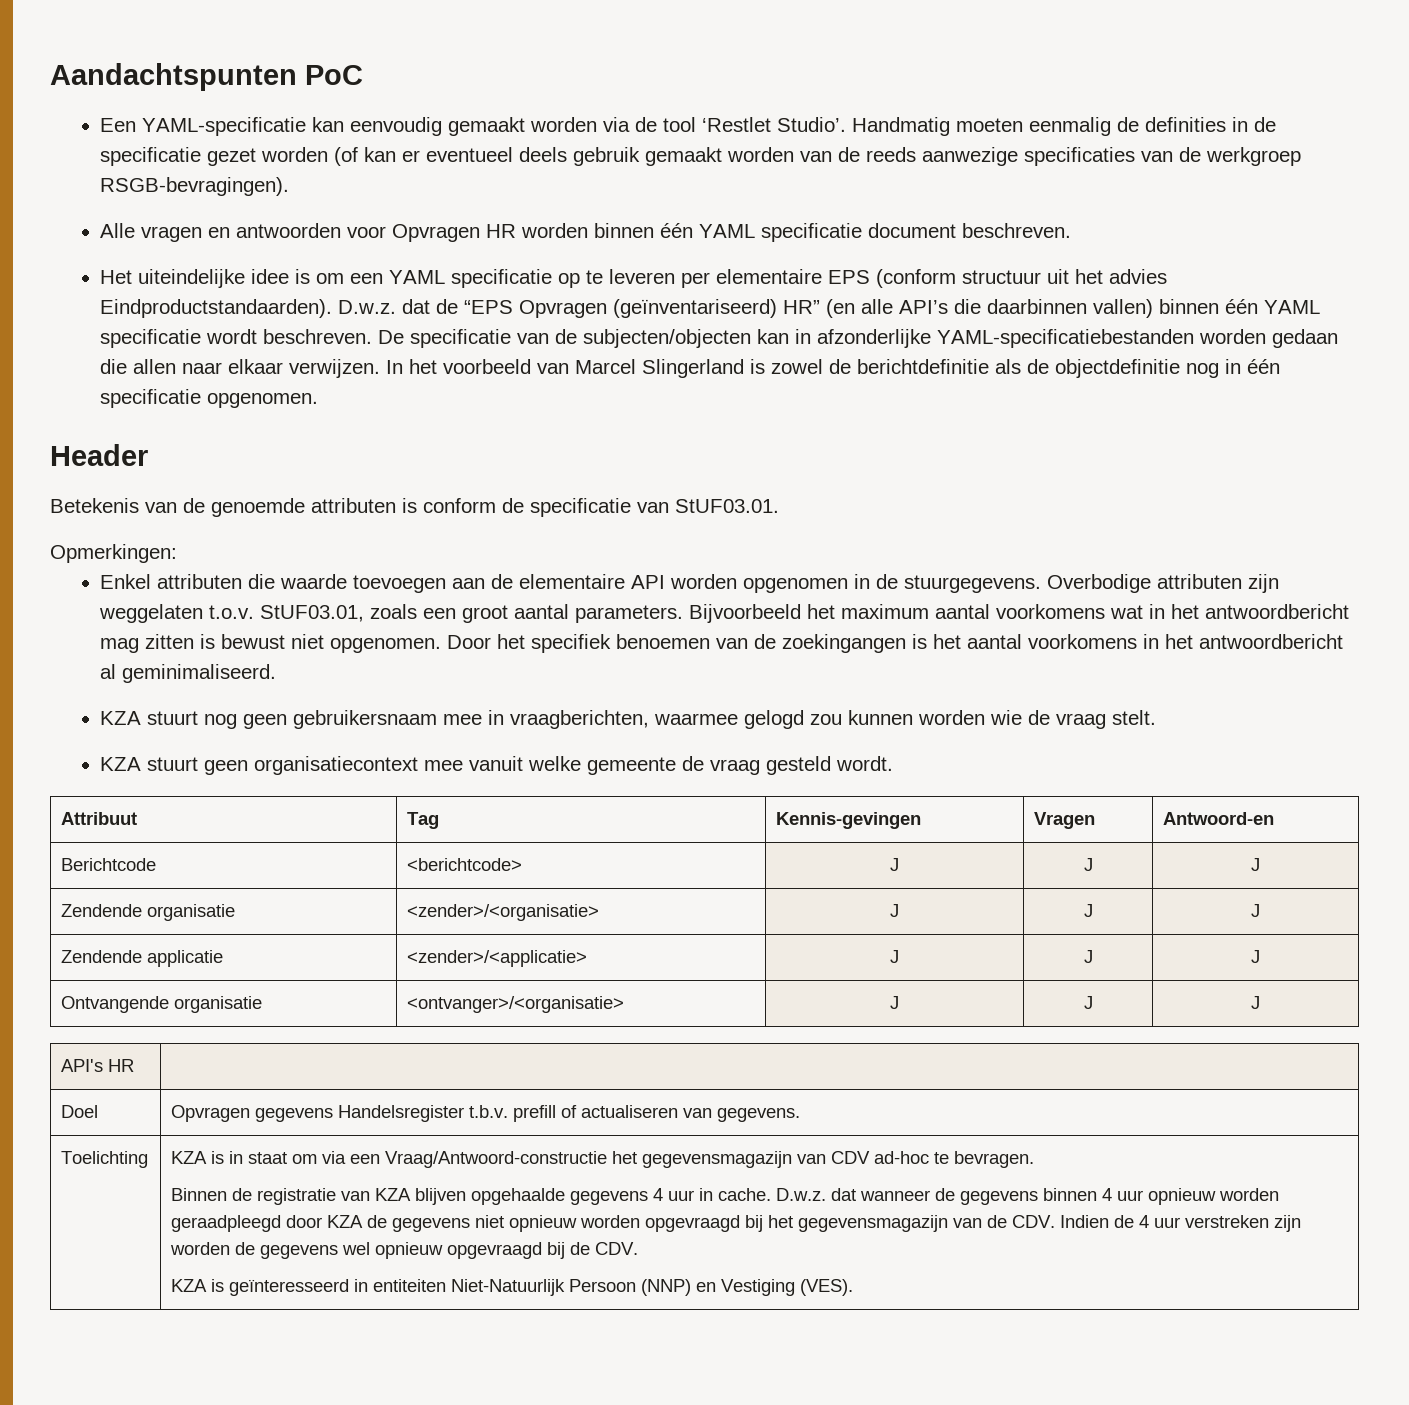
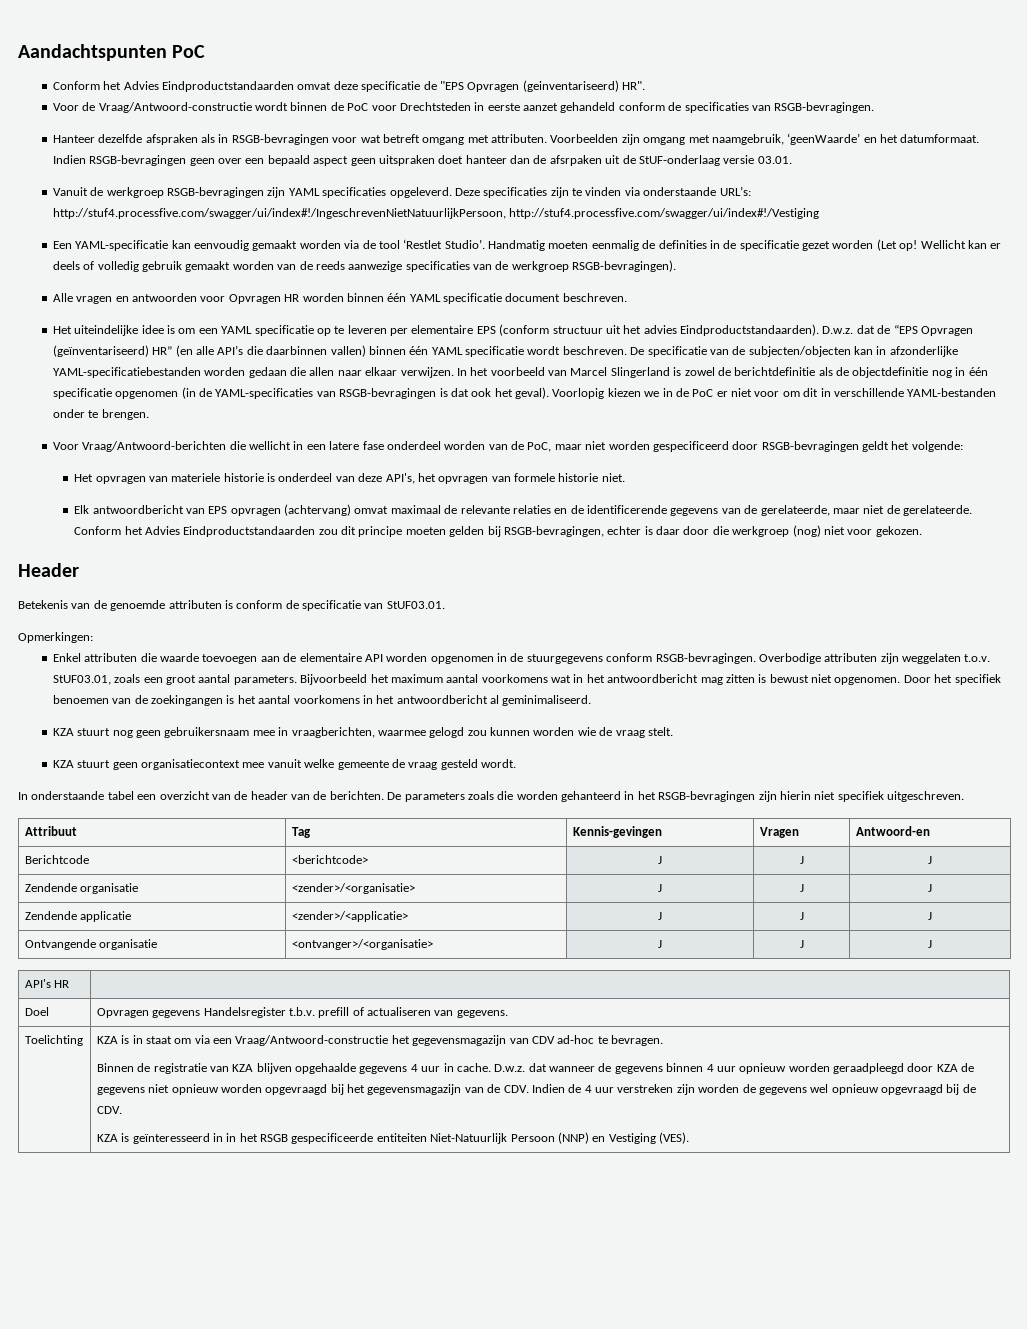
+ Conform het Advies Eindproductstandaarden omvat deze specificatie de "EPS Opvragen (geinventariseerd) HR".
+ Voor de Vraag/Antwoord-constructie wordt binnen de PoC voor Drechtsteden in eerste aanzet gehandeld conform de specificaties van RSGB-bevragingen.
+ Hanteer dezelfde afspraken als in RSGB-bevragingen voor wat betreft omgang met attributen. Voorbeelden zijn omgang met naamgebruik, ‘geenWaarde’ en het datumformaat. Indien RSGB-bevragingen geen over een bepaald aspect geen uitspraken doet hanteer dan de afsrpaken uit de StUF-onderlaag versie 03.01.
+ Vanuit de werkgroep RSGB-bevragingen zijn YAML specificaties opgeleverd. Deze specificaties zijn te vinden via onderstaande URL’s: http://stuf4.processfive.com/swagger/ui/index#!/IngeschrevenNietNatuurlijkPersoon, http://stuf4.processfive.com/swagger/ui/index#!/Vestiging
- Handmatig moeten eenmalig de definities in de specificatie gezet worden (of kan er eventueel deels gebruik gemaakt worden van de reeds aanwezige specificaties van de werkgroep RSGB-bevragingen).
+ Handmatig moeten eenmalig de definities in de specificatie gezet worden (Let op! Wellicht kan er deels of volledig gebruik gemaakt worden van de reeds aanwezige specificaties van de werkgroep RSGB-bevragingen).
- In het voorbeeld van Marcel Slingerland is zowel de berichtdefinitie als de objectdefinitie nog in één specificatie opgenomen.
+ In het voorbeeld van Marcel Slingerland is zowel de berichtdefinitie als de objectdefinitie nog in één specificatie opgenomen (in de YAML-specificaties van RSGB-bevragingen is dat ook het geval). Voorlopig kiezen we in de PoC er niet voor om dit in verschillende YAML-bestanden onder te brengen.
+ Voor Vraag/Antwoord-berichten die wellicht in een latere fase onderdeel worden van de PoC, maar niet worden gespecificeerd door RSGB-bevragingen geldt het volgende:
+ Het opvragen van materiele historie is onderdeel van deze API's, het opvragen van formele historie niet.
+ Elk antwoordbericht van EPS opvragen (achtervang) omvat maximaal de relevante relaties en de identificerende gegevens van de gerelateerde, maar niet de gerelateerde. Conform het Advies Eindproductstandaarden zou dit principe moeten gelden bij RSGB-bevragingen, echter is daar door die werkgroep (nog) niet voor gekozen.
- Enkel attributen die waarde toevoegen aan de elementaire API worden opgenomen in de stuurgegevens.
+ Enkel attributen die waarde toevoegen aan de elementaire API worden opgenomen in de stuurgegevens conform RSGB-bevragingen.
+ In onderstaande tabel een overzicht van de header van de berichten. De parameters zoals die worden gehanteerd in het RSGB-bevragingen zijn hierin niet specifiek uitgeschreven.
- KZA is geïnteresseerd in entiteiten Niet-Natuurlijk Persoon (NNP) en Vestiging (VES).
+ KZA is geïnteresseerd in in het RSGB gespecificeerde entiteiten Niet-Natuurlijk Persoon (NNP) en Vestiging (VES).

